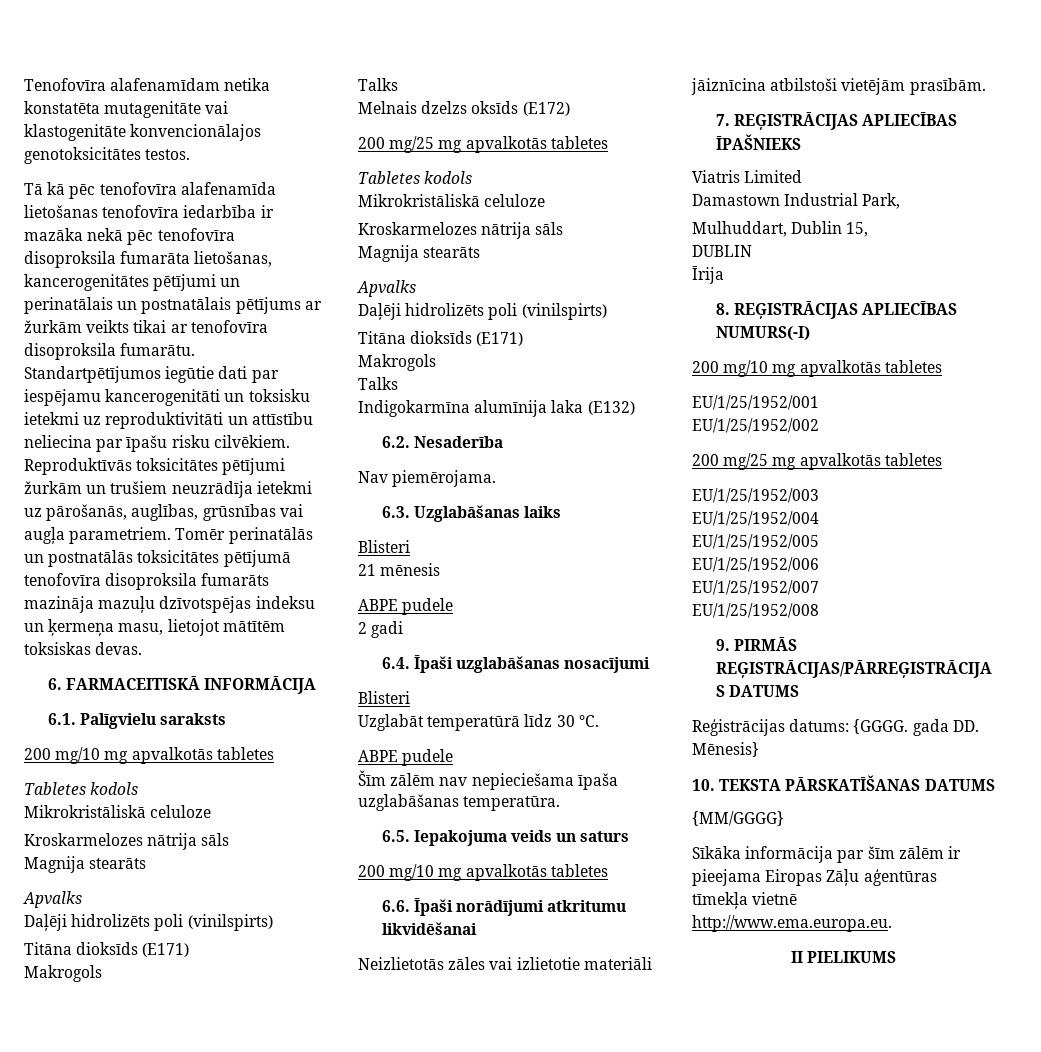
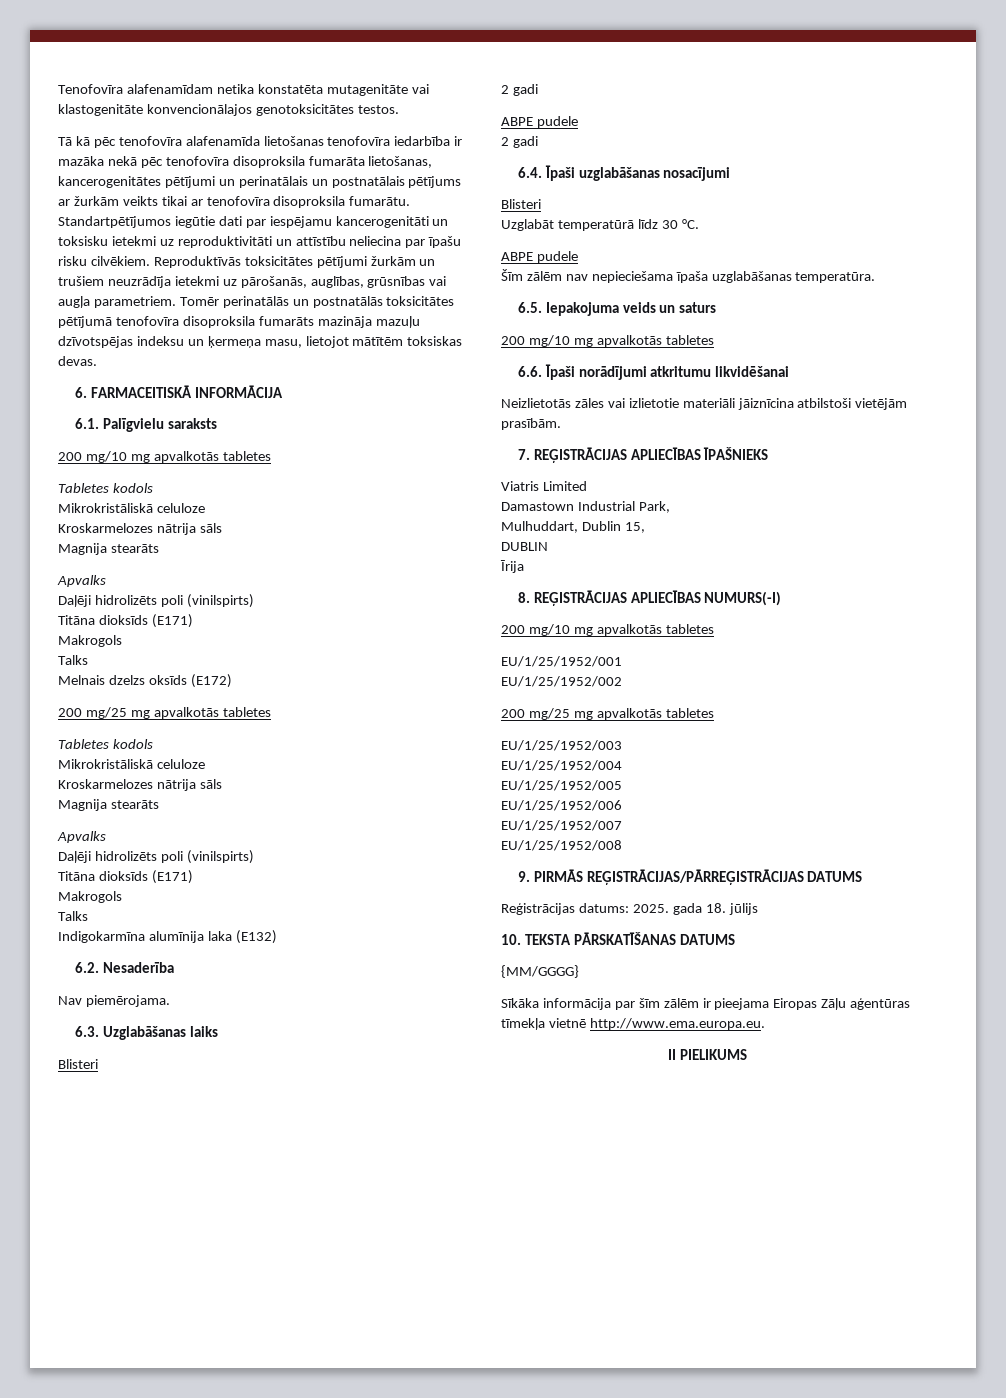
  6.3. Uzglabāšanas laiks
  Blisteri
- 21 mēnesis
+ 2 gadi
- Reģistrācijas datums: {GGGG. gada DD. Mēnesis}
+ Reģistrācijas datums: 2025. gada 18. jūlijs

